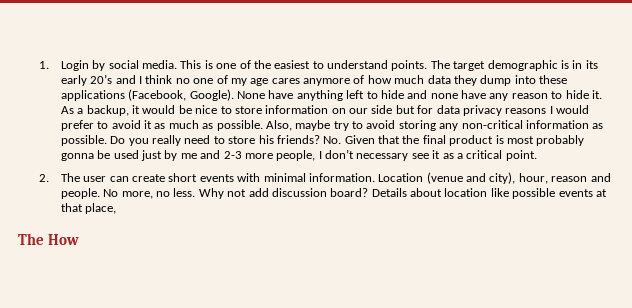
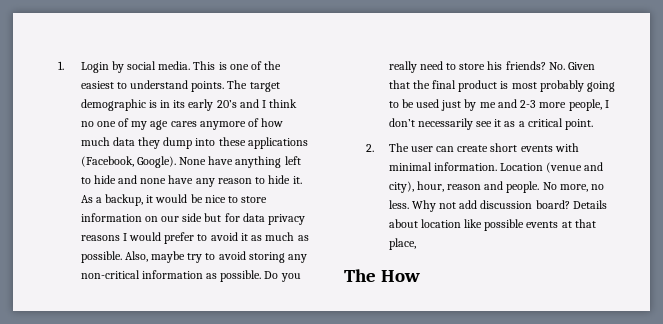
- No. Given that the final product is most probably gonna be used just by me and 2-3 more people, I don’t necessary see it as a critical point.
+ No. Given that the final product is most probably going to be used just by me and 2-3 more people, I don’t necessarily see it as a critical point.

